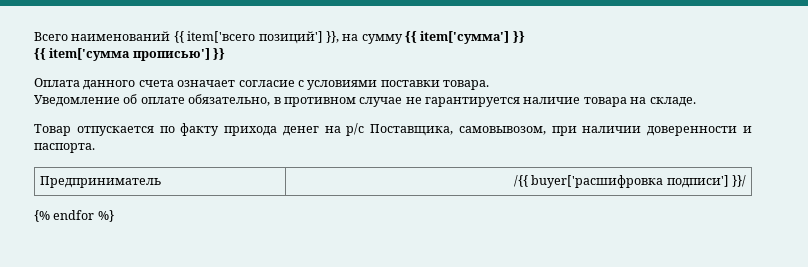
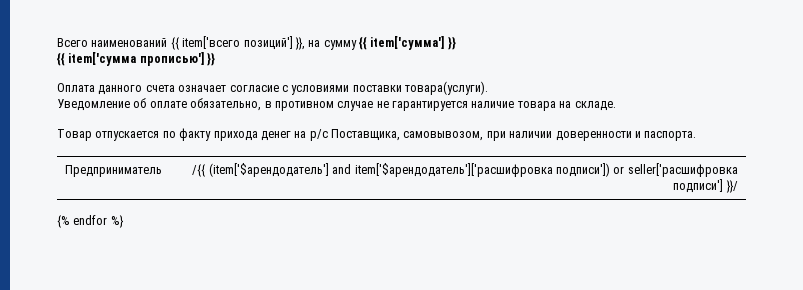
- Оплата данного счета означает согласие с условиями поставки товара.
+ Оплата данного счета означает согласие с условиями поставки товара(услуги).
- Предприниматель | /{{ buyer['расшифровка подписи'] }}/
+ Предприниматель | /{{ (item['$арендодатель'] and item['$арендодатель']['расшифровка подписи']) or seller['расшифровка подписи'] }}/

